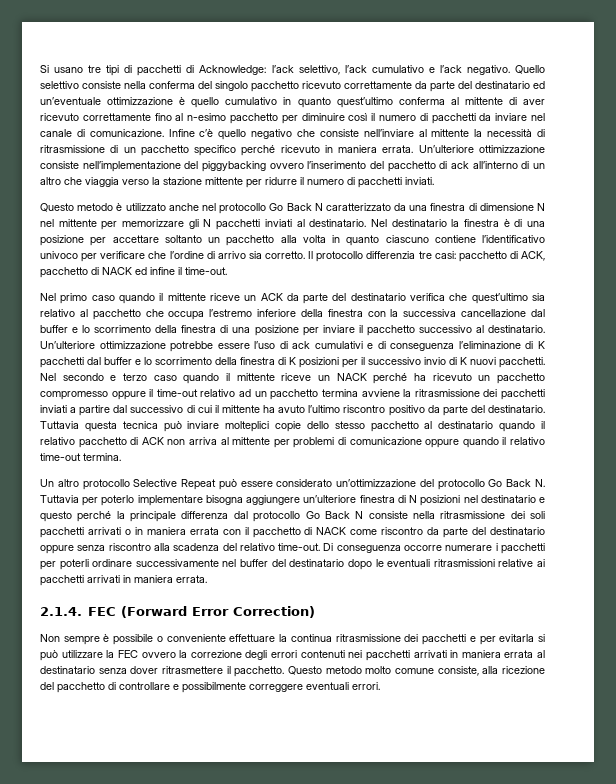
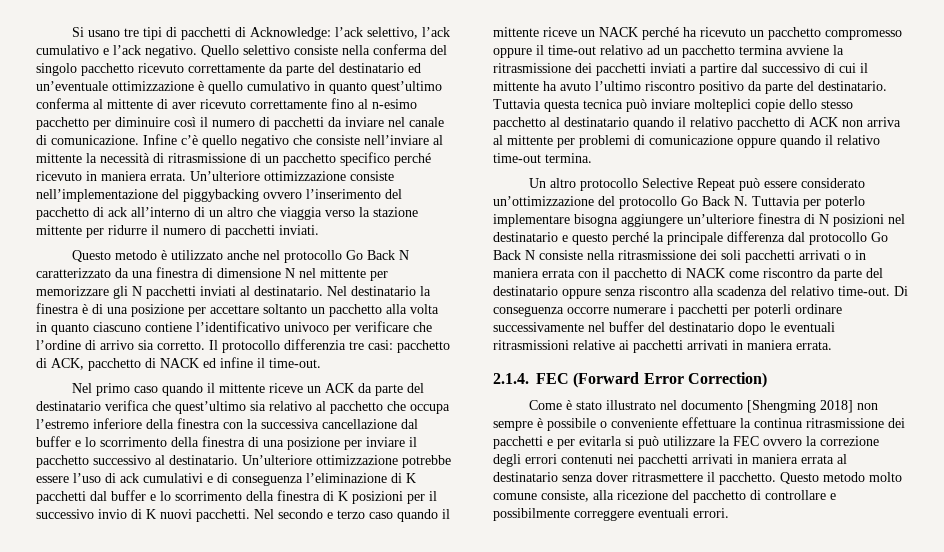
- Non sempre è possibile o conveniente effettuare la continua ritrasmissione dei pacchetti e per evitarla si può utilizzare la FEC ovvero la correzione degli errori contenuti nei pacchetti arrivati in maniera errata al destinatario senza dover ritrasmettere il pacchetto.
+ Come è stato illustrato nel documento [Shengming 2018] non sempre è possibile o conveniente effettuare la continua ritrasmissione dei pacchetti e per evitarla si può utilizzare la FEC ovvero la correzione degli errori contenuti nei pacchetti arrivati in maniera errata al destinatario senza dover ritrasmettere il pacchetto.

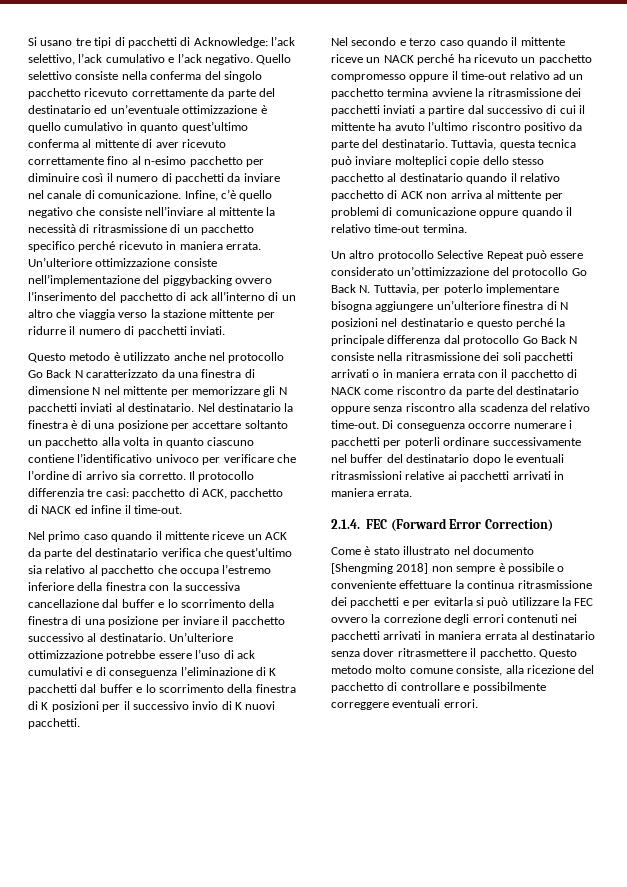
- Infine c’è quello negativo che consiste nell’inviare al mittente la necessità di ritrasmissione di un pacchetto specifico perché ricevuto in maniera errata.
+ Infine, c’è quello negativo che consiste nell’inviare al mittente la necessità di ritrasmissione di un pacchetto specifico perché ricevuto in maniera errata.
- Un’ulteriore ottimizzazione potrebbe essere l’uso di ack cumulativi e di conseguenza l’eliminazione di K pacchetti dal buffer e lo scorrimento della finestra di K posizioni per il successivo invio di K nuovi pacchetti. Nel secondo e terzo caso quando il mittente riceve un NACK perché ha ricevuto un pacchetto compromesso oppure il time-out relativo ad un pacchetto termina avviene la ritrasmissione dei pacchetti inviati a partire dal successivo di cui il mittente ha avuto l’ultimo riscontro positivo da parte del destinatario.
+ Un’ulteriore ottimizzazione potrebbe essere l’uso di ack cumulativi e di conseguenza l’eliminazione di K pacchetti dal buffer e lo scorrimento della finestra di K posizioni per il successivo invio di K nuovi pacchetti.
+ Nel secondo e terzo caso quando il mittente riceve un NACK perché ha ricevuto un pacchetto compromesso oppure il time-out relativo ad un pacchetto termina avviene la ritrasmissione dei pacchetti inviati a partire dal successivo di cui il mittente ha avuto l’ultimo riscontro positivo da parte del destinatario.
- Tuttavia questa tecnica può inviare molteplici copie dello stesso pacchetto al destinatario quando il relativo pacchetto di ACK non arriva al mittente per problemi di comunicazione oppure quando il relativo time-out termina.
+ Tuttavia, questa tecnica può inviare molteplici copie dello stesso pacchetto al destinatario quando il relativo pacchetto di ACK non arriva al mittente per problemi di comunicazione oppure quando il relativo time-out termina.
- Un altro protocollo Selective Repeat può essere considerato un’ottimizzazione del protocollo Go Back N. Tuttavia per poterlo implementare bisogna aggiungere un’ulteriore finestra di N posizioni nel destinatario e questo perché la principale differenza dal protocollo Go Back N consiste nella ritrasmissione dei soli pacchetti arrivati o in maniera errata con il pacchetto di NACK come riscontro da parte del destinatario oppure senza riscontro alla scadenza del relativo time-out.
+ Un altro protocollo Selective Repeat può essere considerato un’ottimizzazione del protocollo Go Back N. Tuttavia, per poterlo implementare bisogna aggiungere un’ulteriore finestra di N posizioni nel destinatario e questo perché la principale differenza dal protocollo Go Back N consiste nella ritrasmissione dei soli pacchetti arrivati o in maniera errata con il pacchetto di NACK come riscontro da parte del destinatario oppure senza riscontro alla scadenza del relativo time-out.

